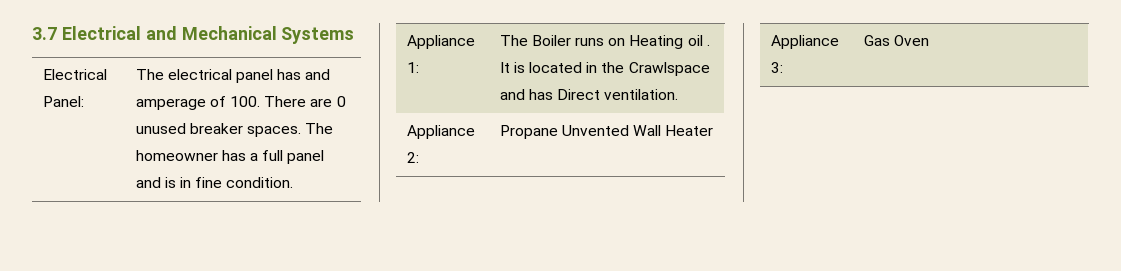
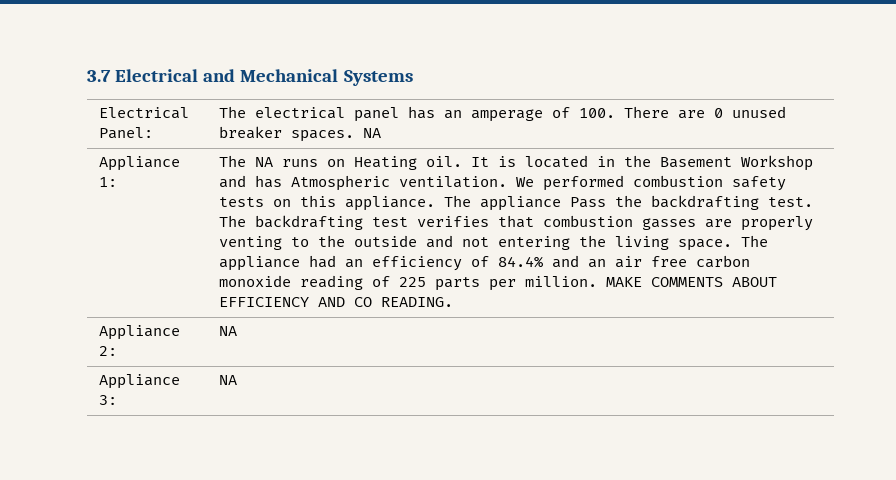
- Electrical Panel: | The electrical panel has and amperage of 100. There are 0 unused breaker spaces. The homeowner has a full panel and is in fine condition.
+ Electrical Panel: | The electrical panel has an amperage of 100. There are 0 unused breaker spaces. NA
- The Boiler runs on Heating oil .
+ The NA runs on Heating oil.
- It is located in the Crawlspace and has Direct ventilation.
- Appliance 2: | Propane Unvented Wall Heater
+ It is located in the Basement Workshop and has Atmospheric ventilation. We performed combustion safety tests on this appliance. The appliance Pass the backdrafting test. The backdrafting test verifies that combustion gasses are properly venting to the outside and not entering the living space. The appliance had an efficiency of 84.4% and an air free carbon monoxide reading of 225 parts per million. MAKE COMMENTS ABOUT EFFICIENCY AND CO READING.
+ Appliance 2: | NA
- Appliance 3: | Gas Oven
+ Appliance 3: | NA

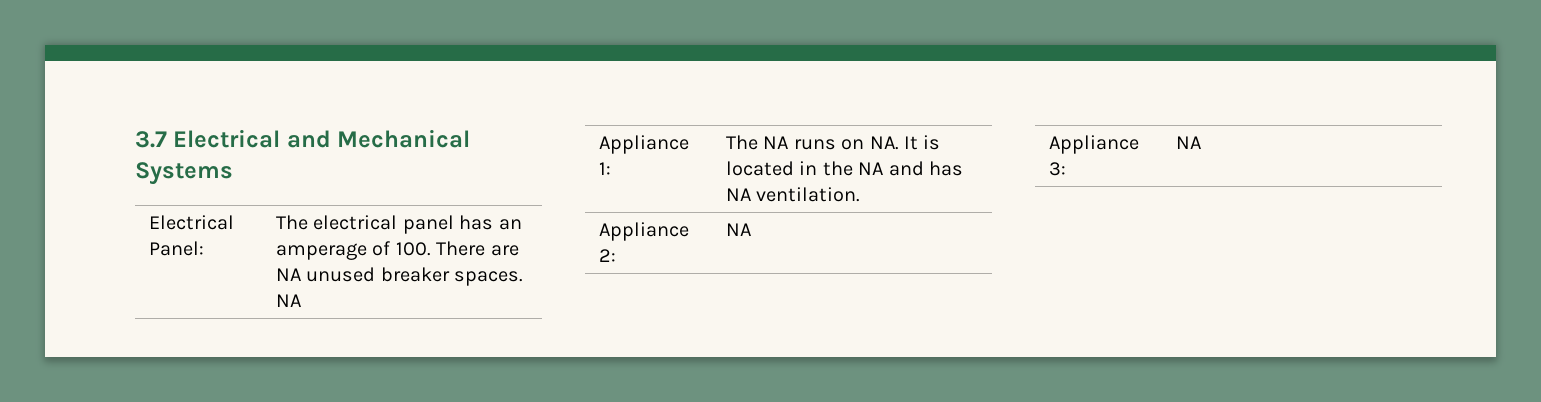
- Electrical Panel: | The electrical panel has an amperage of 100. There are 0 unused breaker spaces. NA
+ Electrical Panel: | The electrical panel has an amperage of 100. There are NA unused breaker spaces. NA
- The NA runs on Heating oil. It is located in the Basement Workshop and has Atmospheric ventilation. We performed combustion safety tests on this appliance. The appliance Pass the backdrafting test. The backdrafting test verifies that combustion gasses are properly venting to the outside and not entering the living space. The appliance had an efficiency of 84.4% and an air free carbon monoxide reading of 225 parts per million. MAKE COMMENTS ABOUT EFFICIENCY AND CO READING.
+ The NA runs on NA. It is located in the NA and has NA ventilation.

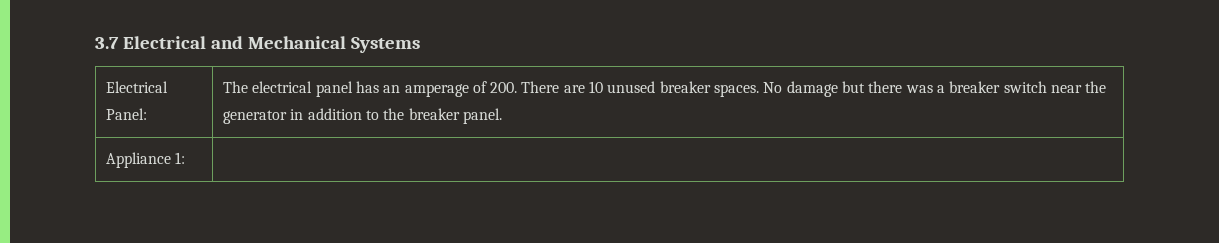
- Electrical Panel: | The electrical panel has an amperage of 100. There are NA unused breaker spaces. NA
- Appliance 1: | The NA runs on NA. It is located in the NA and has NA ventilation.
- Appliance 2: | NA
- Appliance 3: | NA
+ Electrical Panel: | The electrical panel has an amperage of 200. There are 10 unused breaker spaces. No damage but there was a breaker switch near the generator in addition to the breaker panel.
+ Appliance 1: |

